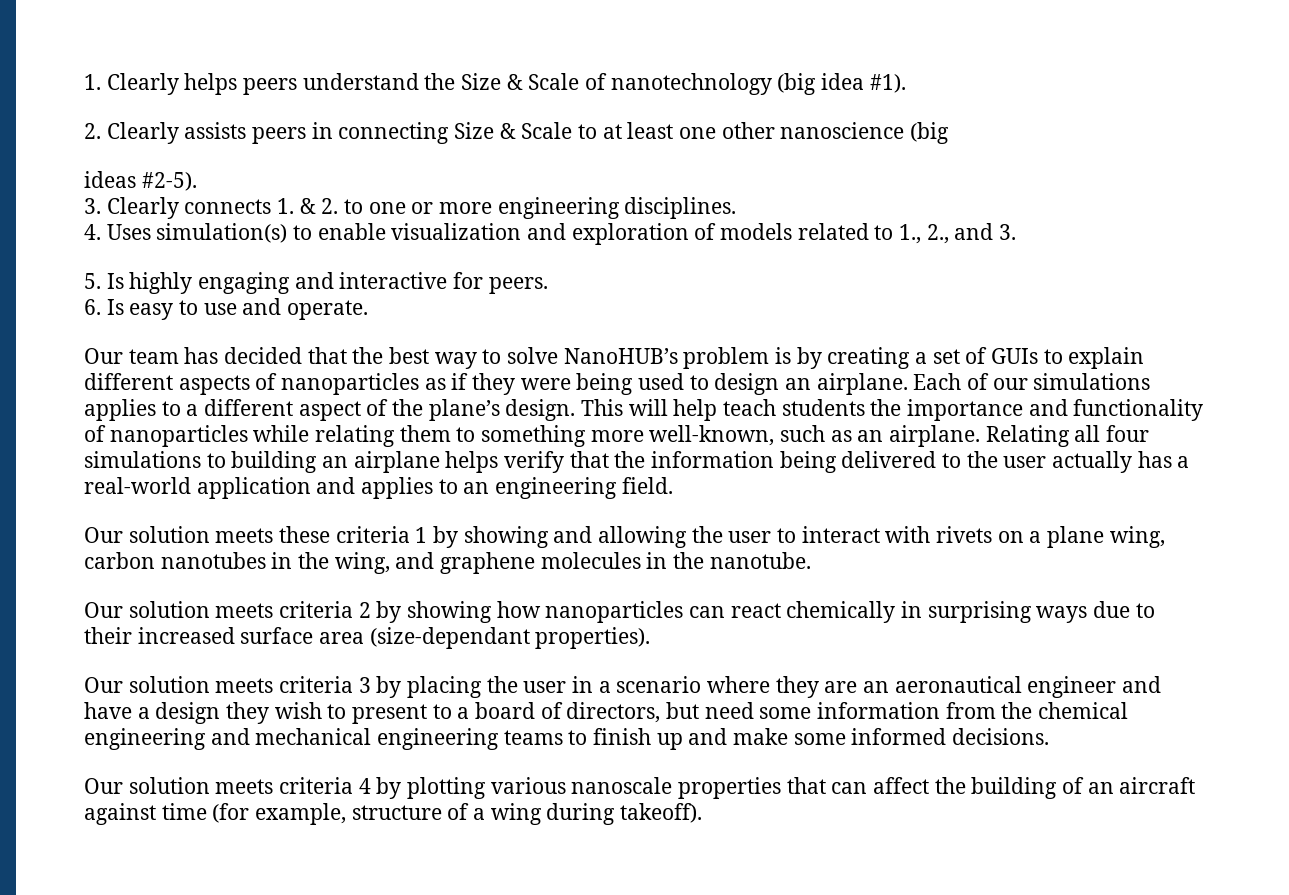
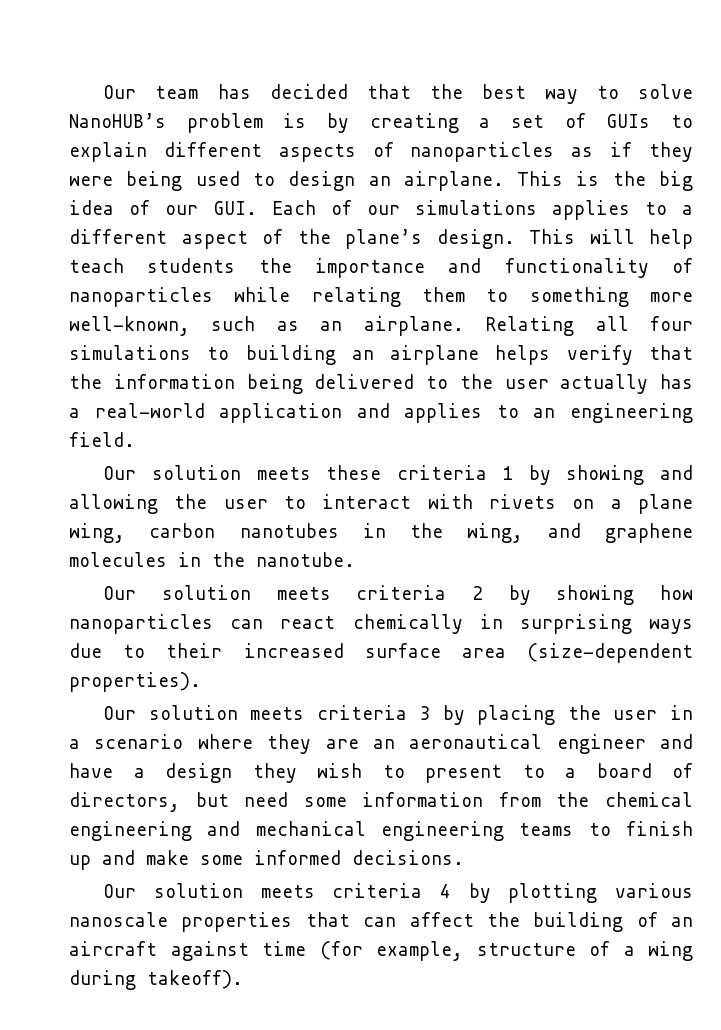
- 1. Clearly helps peers understand the Size & Scale of nanotechnology (big idea #1).
- 2. Clearly assists peers in connecting Size & Scale to at least one other nanoscience (big
- ideas #2-5).
- 3. Clearly connects 1. & 2. to one or more engineering disciplines.
- 4. Uses simulation(s) to enable visualization and exploration of models related to 1., 2., and 3.
- 5. Is highly engaging and interactive for peers.
- 6. Is easy to use and operate.
- Each of our simulations applies to a different aspect of the plane’s design.
+ This is the big idea of our GUI. Each of our simulations applies to a different aspect of the plane’s design.
- Our solution meets criteria 2 by showing how nanoparticles can react chemically in surprising ways due to their increased surface area (size-dependant properties).
+ Our solution meets criteria 2 by showing how nanoparticles can react chemically in surprising ways due to their increased surface area (size-dependent properties).

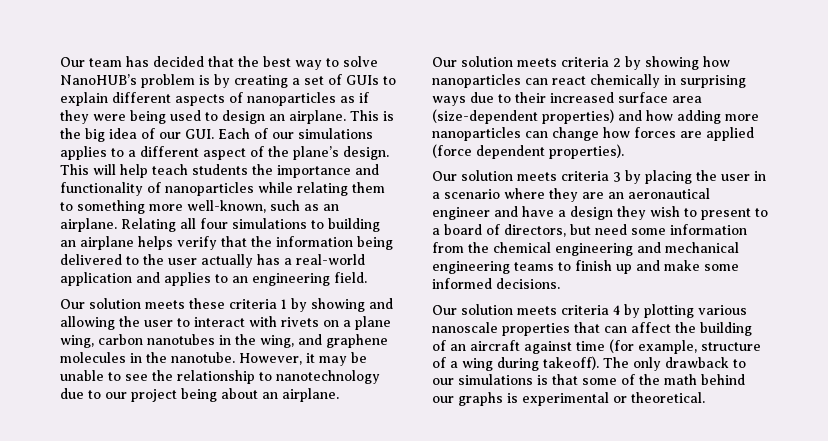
+ However, it may be unable to see the relationship to nanotechnology due to our project being about an airplane.
- Our solution meets criteria 2 by showing how nanoparticles can react chemically in surprising ways due to their increased surface area (size-dependent properties).
+ Our solution meets criteria 2 by showing how nanoparticles can react chemically in surprising ways due to their increased surface area (size-dependent properties) and how adding more nanoparticles can change how forces are applied (force dependent properties).
+ The only drawback to our simulations is that some of the math behind our graphs is experimental or theoretical.

